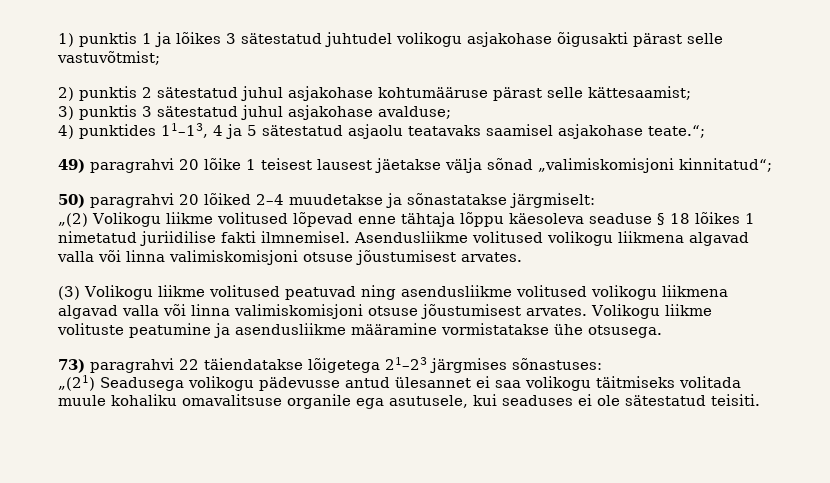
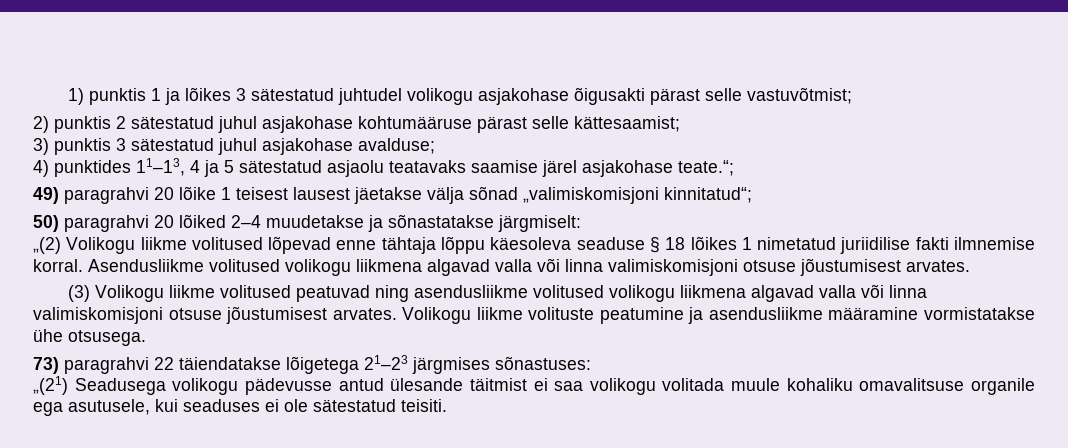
- 4) punktides 11–13, 4 ja 5 sätestatud asjaolu teatavaks saamisel asjakohase teate.“;
+ 4) punktides 11–13, 4 ja 5 sätestatud asjaolu teatavaks saamise järel asjakohase teate.“;
- „(2) Volikogu liikme volitused lõpevad enne tähtaja lõppu käesoleva seaduse § 18 lõikes 1 nimetatud juriidilise fakti ilmnemisel.
+ „(2) Volikogu liikme volitused lõpevad enne tähtaja lõppu käesoleva seaduse § 18 lõikes 1 nimetatud juriidilise fakti ilmnemise korral.
- „(21) Seadusega volikogu pädevusse antud ülesannet ei saa volikogu täitmiseks volitada muule kohaliku omavalitsuse organile ega asutusele, kui seaduses ei ole sätestatud teisiti.
+ „(21) Seadusega volikogu pädevusse antud ülesande täitmist ei saa volikogu volitada muule kohaliku omavalitsuse organile ega asutusele, kui seaduses ei ole sätestatud teisiti.

